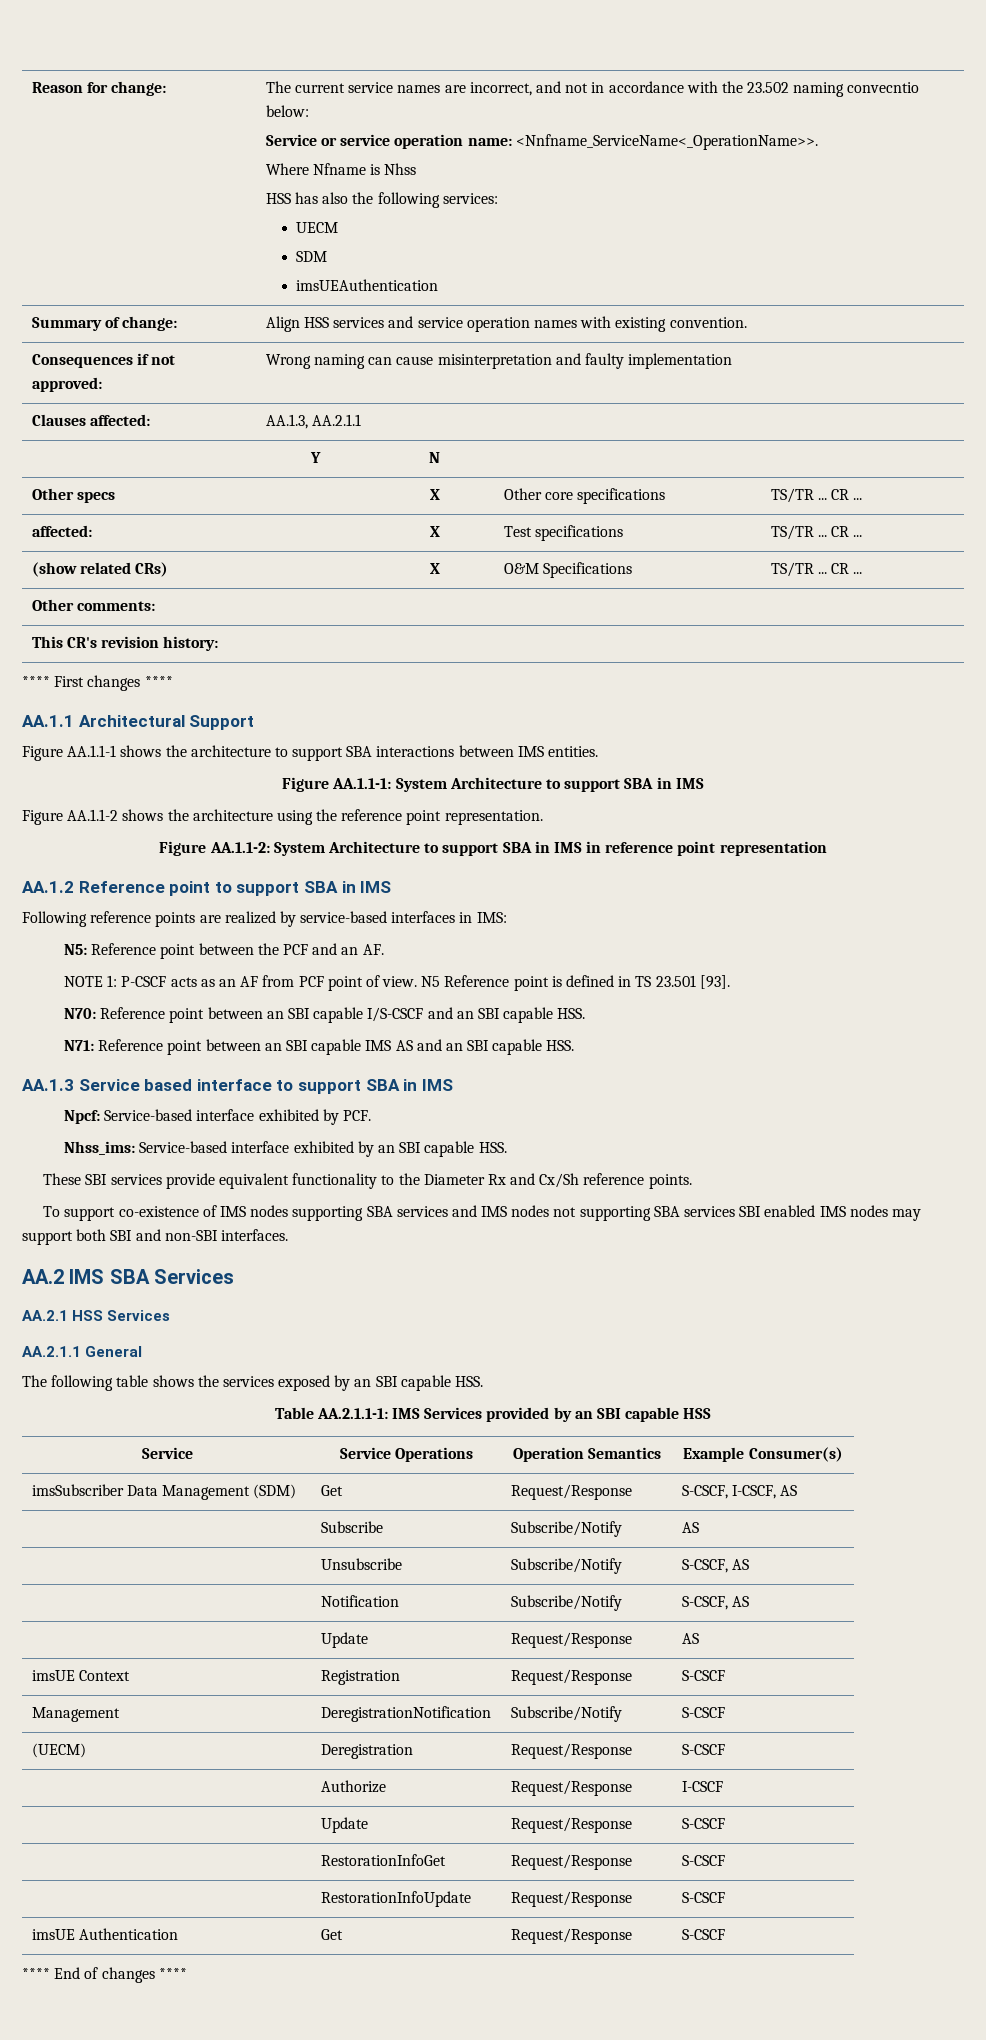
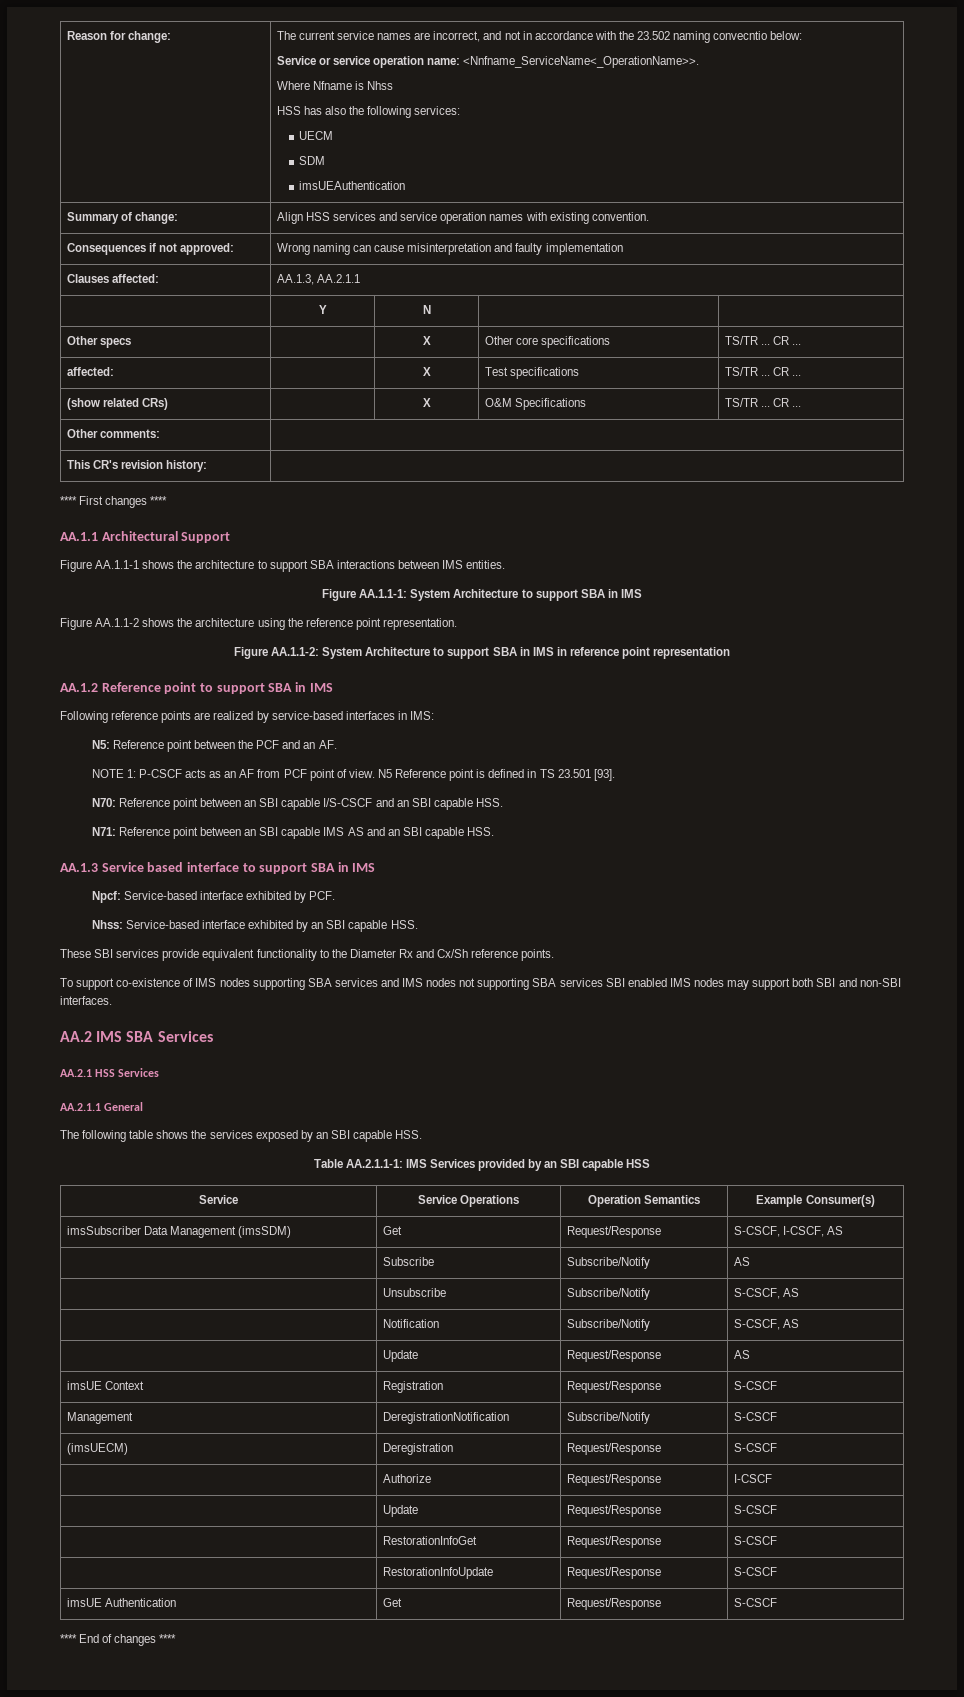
- Nhss_ims: Service-based interface exhibited by an SBI capable HSS.
+ Nhss: Service-based interface exhibited by an SBI capable HSS.
- imsSubscriber Data Management (SDM) | Get | Request/Response | S-CSCF, I-CSCF, AS
+ imsSubscriber Data Management (imsSDM) | Get | Request/Response | S-CSCF, I-CSCF, AS
- (UECM) | Deregistration | Request/Response | S-CSCF
+ (imsUECM) | Deregistration | Request/Response | S-CSCF

